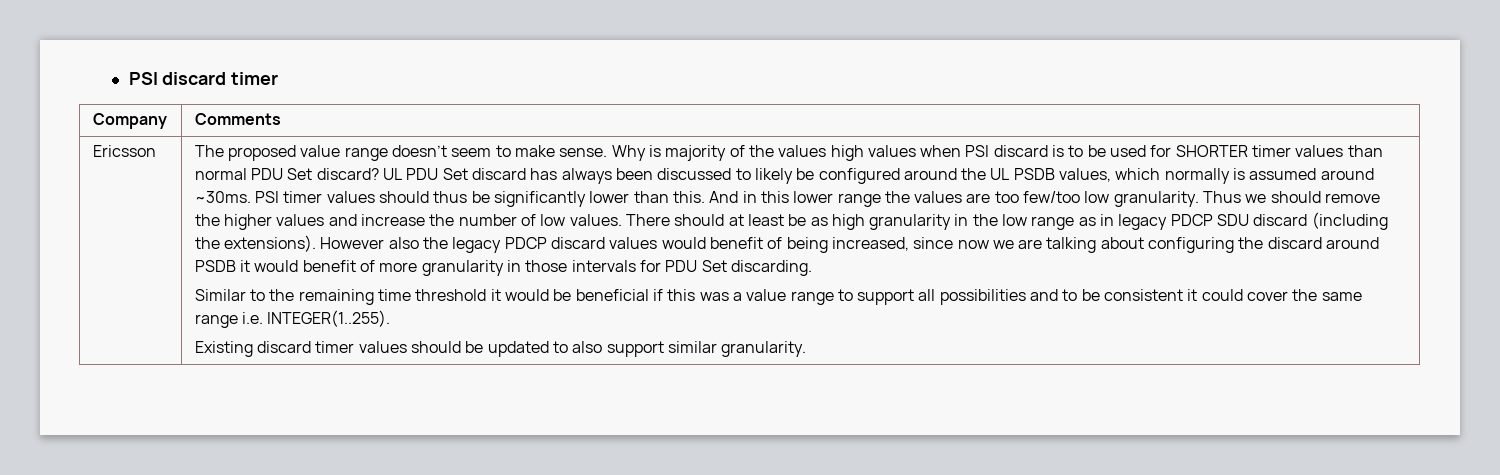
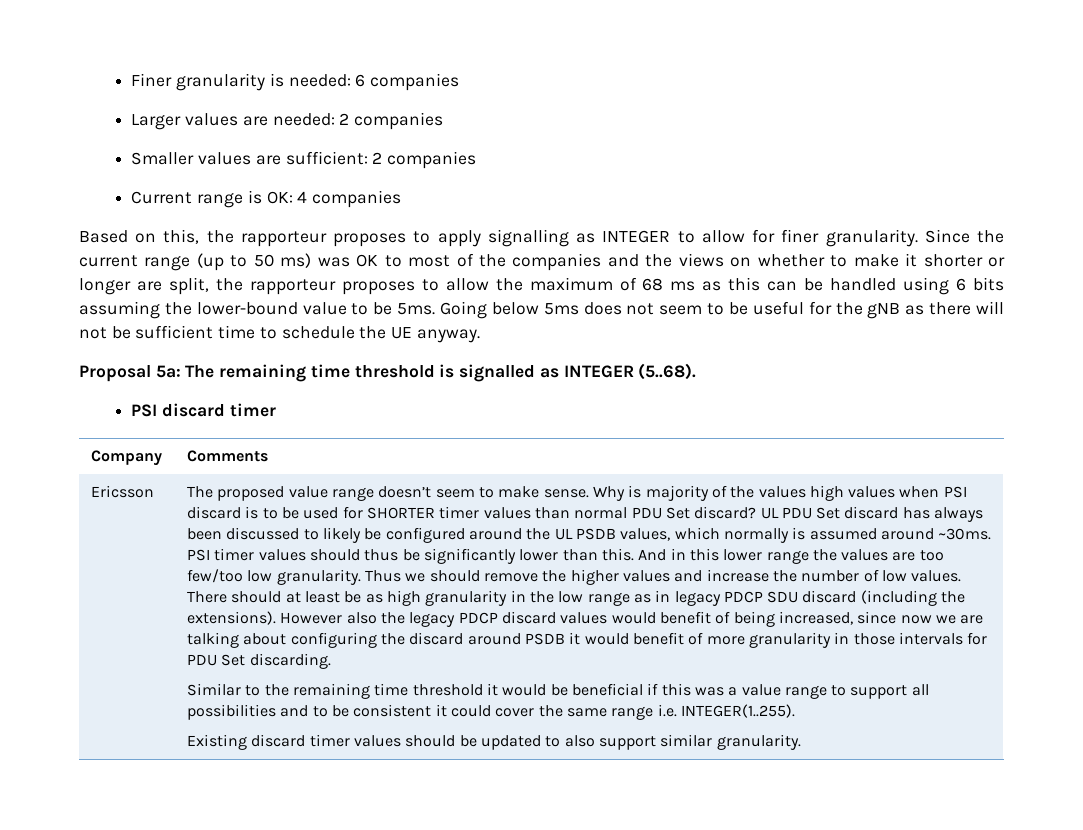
+ Finer granularity is needed: 6 companies
+ Larger values are needed: 2 companies
+ Smaller values are sufficient: 2 companies
+ Current range is OK: 4 companies
+ Based on this, the rapporteur proposes to apply signalling as INTEGER to allow for finer granularity. Since the current range (up to 50 ms) was OK to most of the companies and the views on whether to make it shorter or longer are split, the rapporteur proposes to allow the maximum of 68 ms as this can be handled using 6 bits assuming the lower-bound value to be 5ms. Going below 5ms does not seem to be useful for the gNB as there will not be sufficient time to schedule the UE anyway.
+ Proposal 5a: The remaining time threshold is signalled as INTEGER (5..68).

